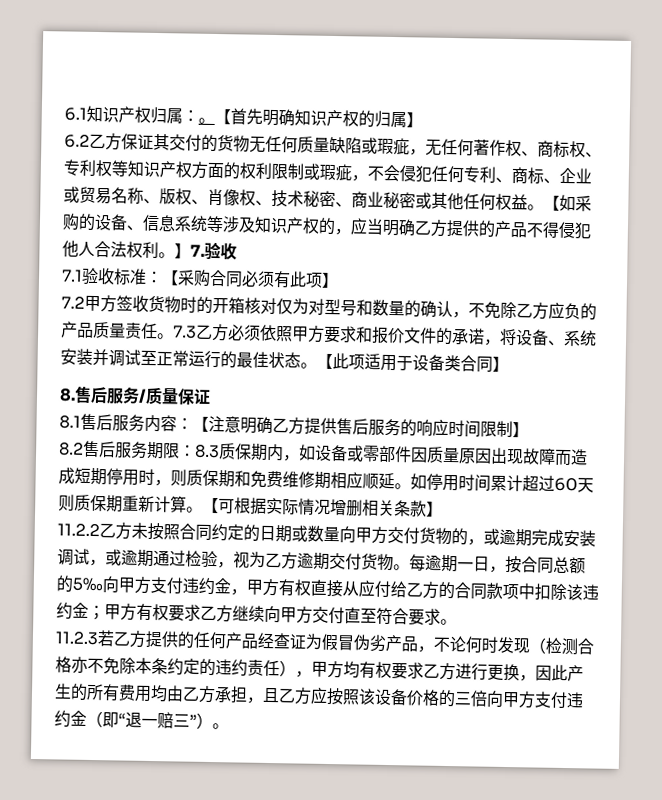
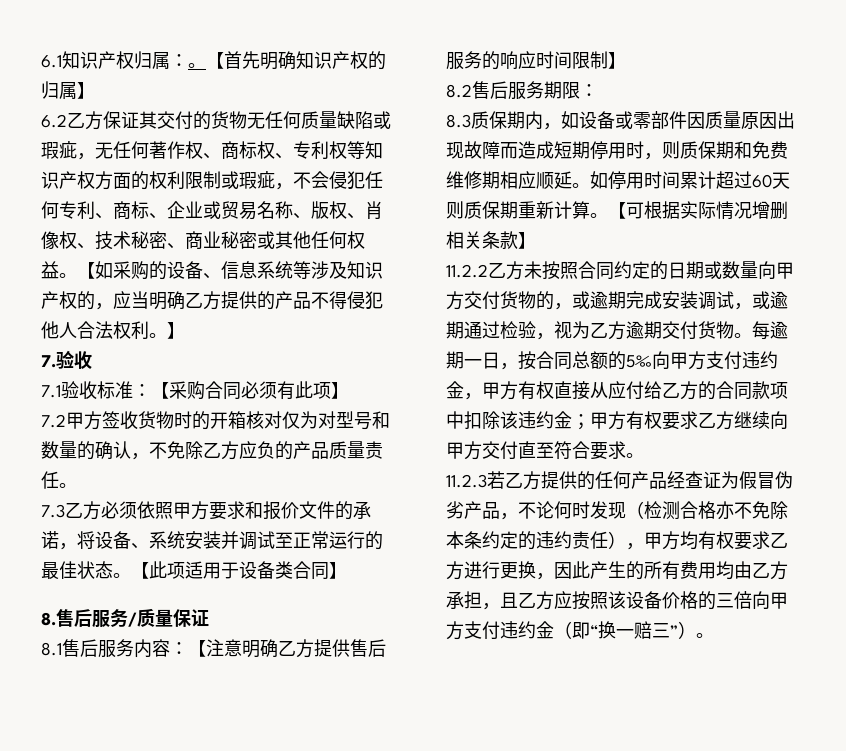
- 【如采购的设备、信息系统等涉及知识产权的，应当明确乙方提供的产品不得侵犯他人合法权利。】7.验收
+ 【如采购的设备、信息系统等涉及知识产权的，应当明确乙方提供的产品不得侵犯他人合法权利。】
+ 7.验收
- 7.2甲方签收货物时的开箱核对仅为对型号和数量的确认，不免除乙方应负的产品质量责任。7.3乙方必须依照甲方要求和报价文件的承诺，将设备、系统安装并调试至正常运行的最佳状态。
+ 7.2甲方签收货物时的开箱核对仅为对型号和数量的确认，不免除乙方应负的产品质量责任。
+ 7.3乙方必须依照甲方要求和报价文件的承诺，将设备、系统安装并调试至正常运行的最佳状态。
- 8.2售后服务期限：8.3质保期内，如设备或零部件因质量原因出现故障而造成短期停用时，则质保期和免费维修期相应顺延。
+ 8.2售后服务期限：
+ 8.3质保期内，如设备或零部件因质量原因出现故障而造成短期停用时，则质保期和免费维修期相应顺延。
- 11.2.3若乙方提供的任何产品经查证为假冒伪劣产品，不论何时发现（检测合格亦不免除本条约定的违约责任），甲方均有权要求乙方进行更换，因此产生的所有费用均由乙方承担，且乙方应按照该设备价格的三倍向甲方支付违约金（即“退一赔三”）。
+ 11.2.3若乙方提供的任何产品经查证为假冒伪劣产品，不论何时发现（检测合格亦不免除本条约定的违约责任），甲方均有权要求乙方进行更换，因此产生的所有费用均由乙方承担，且乙方应按照该设备价格的三倍向甲方支付违约金（即“换一赔三”）。

